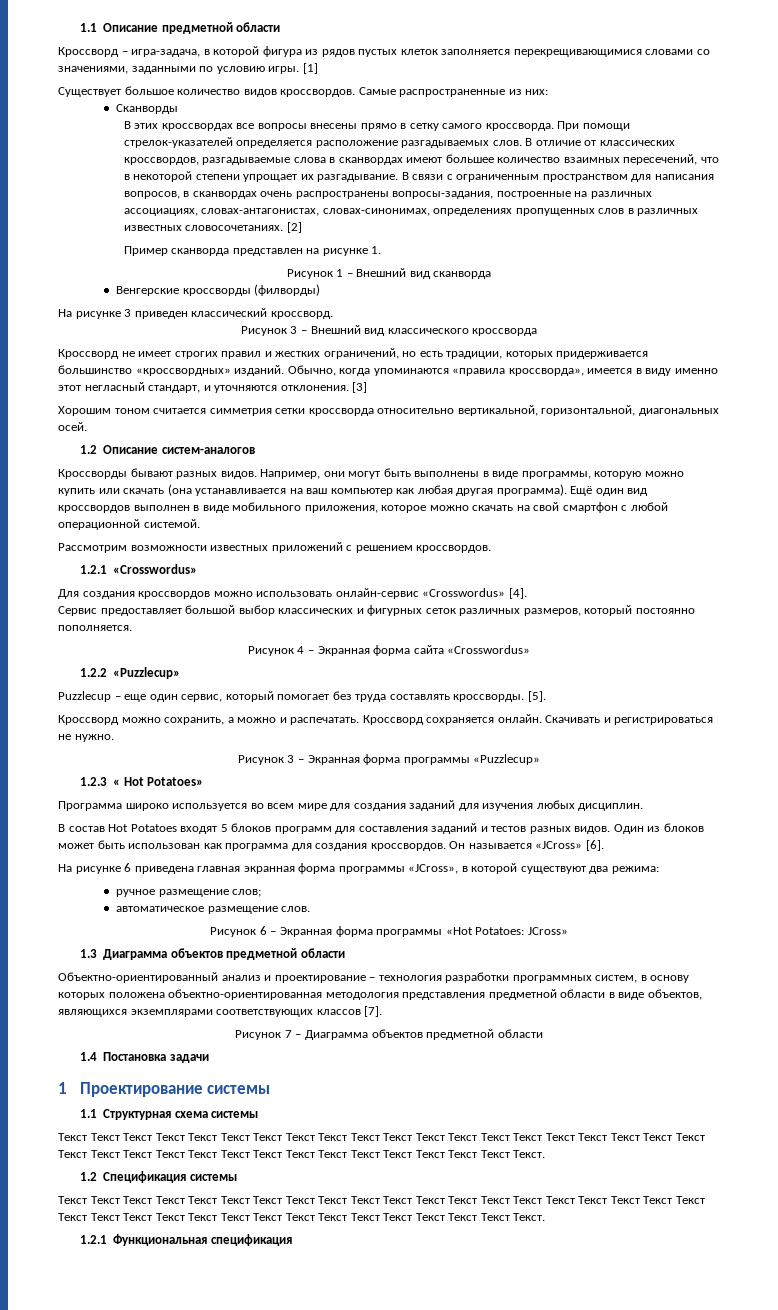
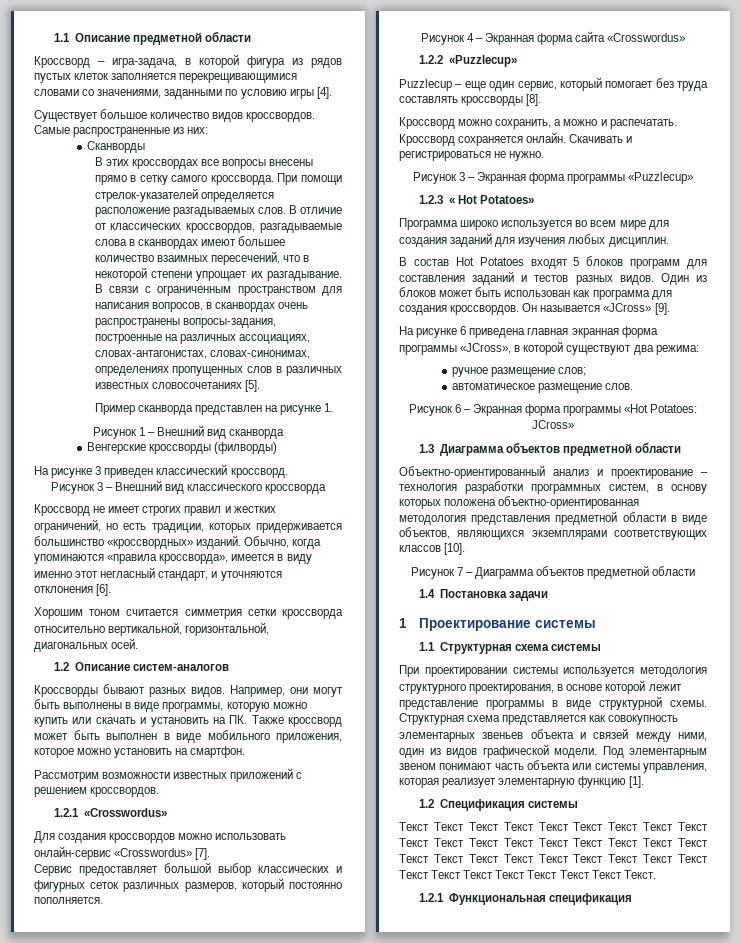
- Кроссворд – игра-задача, в которой фигура из рядов пустых клеток заполняется перекрещивающимися словами со значениями, заданными по условию игры. [1]
+ Кроссворд – игра-задача, в которой фигура из рядов пустых клеток заполняется перекрещивающимися словами со значениями, заданными по условию игры [4].
- В связи с ограниченным пространством для написания вопросов, в сканвордах очень распространены вопросы-задания, построенные на различных ассоциациях, словах-антагонистах, словах-синонимах, определениях пропущенных слов в различных известных словосочетаниях. [2]
+ В связи с ограниченным пространством для написания вопросов, в сканвордах очень распространены вопросы-задания, построенные на различных ассоциациях, словах-антагонистах, словах-синонимах, определениях пропущенных слов в различных известных словосочетаниях [5].
- Обычно, когда упоминаются «правила кроссворда», имеется в виду именно этот негласный стандарт, и уточняются отклонения. [3]
+ Обычно, когда упоминаются «правила кроссворда», имеется в виду именно этот негласный стандарт, и уточняются отклонения [6].
- Например, они могут быть выполнены в виде программы, которую можно купить или скачать (она устанавливается на ваш компьютер как любая другая программа). Ещё один вид кроссвордов выполнен в виде мобильного приложения, которое можно скачать на свой смартфон с любой операционной системой.
+ Например, они могут быть выполнены в виде программы, которую можно купить или скачать и установить на ПК. Также кроссворд может быть выполнен в виде мобильного приложения, которое можно установить на смартфон.
- Для создания кроссвордов можно использовать онлайн-сервис «Crosswordus» [4].
+ Для создания кроссвордов можно использовать онлайн-сервис «Crosswordus» [7].
- Puzzlecup – еще один сервис, который помогает без труда составлять кроссворды. [5].
+ Puzzlecup – еще один сервис, который помогает без труда составлять кроссворды [8].
- Он называется «JCross» [6].
+ Он называется «JCross» [9].
- Объектно-ориентированный анализ и проектирование – технология разработки программных систем, в основу которых положена объектно-ориентированная методология представления предметной области в виде объектов, являющихся экземплярами соответствующих классов [7].
+ Объектно-ориентированный анализ и проектирование – технология разработки программных систем, в основу которых положена объектно-ориентированная методология представления предметной области в виде объектов, являющихся экземплярами соответствующих классов [10].
  1.1 Структурная схема системы
- Текст Текст Текст Текст Текст Текст Текст Текст Текст Текст Текст Текст Текст Текст Текст Текст Текст Текст Текст Текст Текст Текст Текст Текст Текст Текст Текст Текст Текст Текст Текст Текст Текст Текст Текст.
+ При проектировании системы используется методология структурного проектирования, в основе которой лежит представление программы в виде структурной схемы. Структурная схема представляется как совокупность элементарных звеньев объекта и связей между ними, один из видов графической модели. Под элементарным звеном понимают часть объекта или системы управления, которая реализует элементарную функцию [1].

